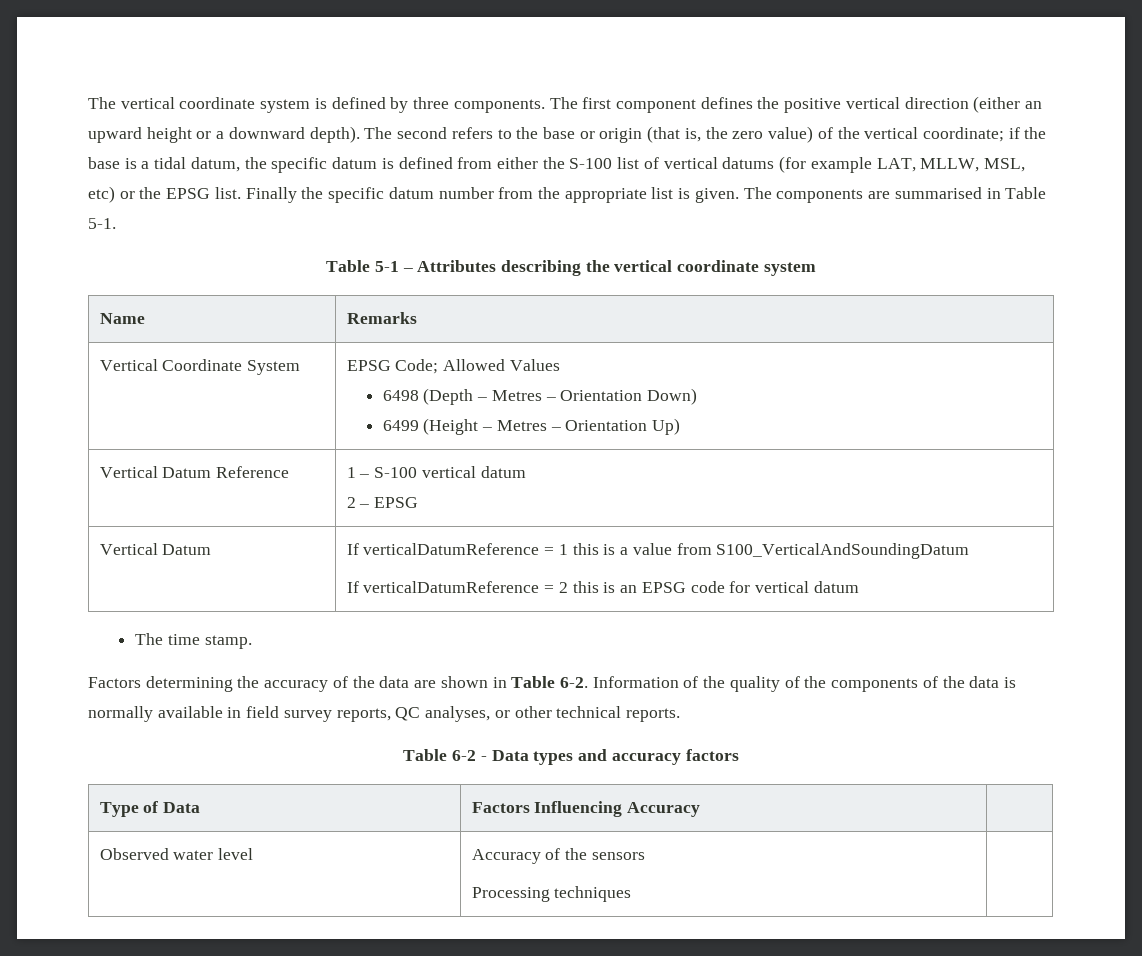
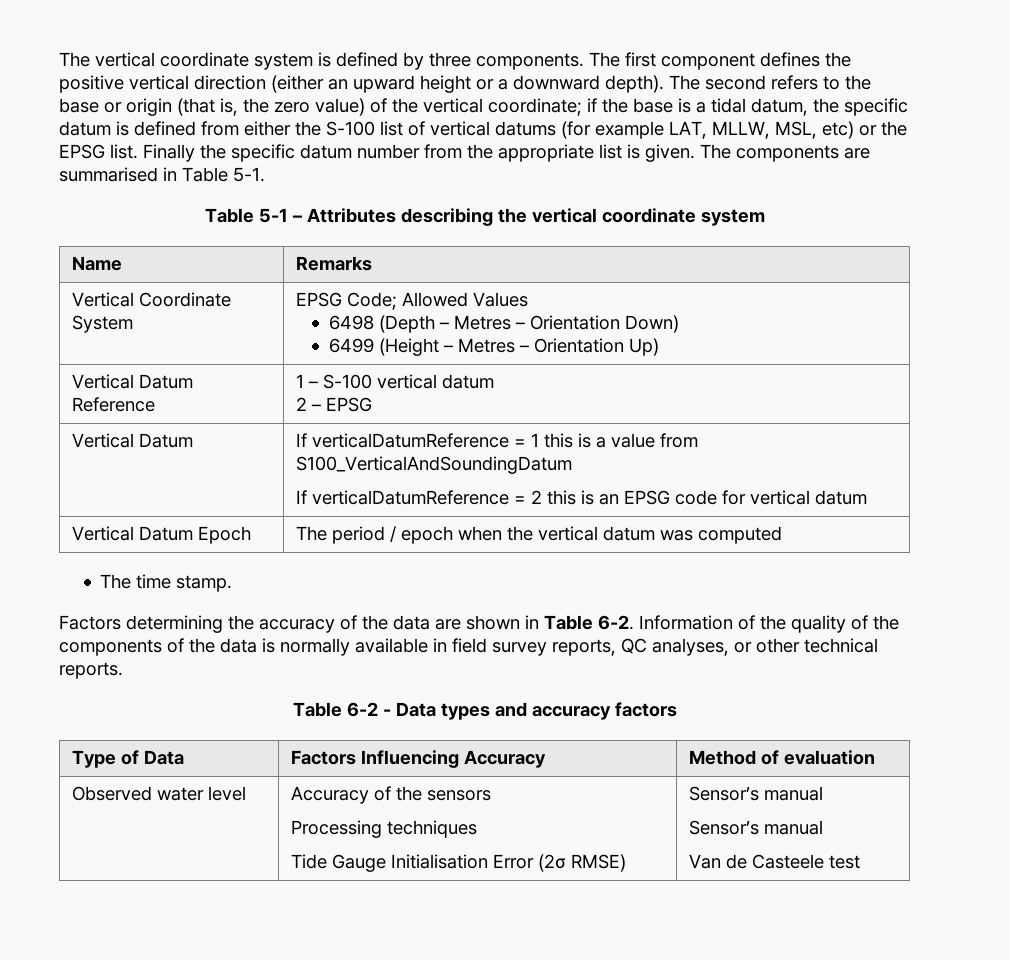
+ Vertical Datum Epoch | The period / epoch when the vertical datum was computed
- Type of Data | Factors Influencing Accuracy |
+ Type of Data | Factors Influencing Accuracy | Method of evaluation
  Observed water level | Accuracy of the sensors
- Processing techniques |
+ Processing techniques
+ Tide Gauge Initialisation Error (2σ RMSE) | Sensor’s manual
+ Sensor’s manual
+ Van de Casteele test

